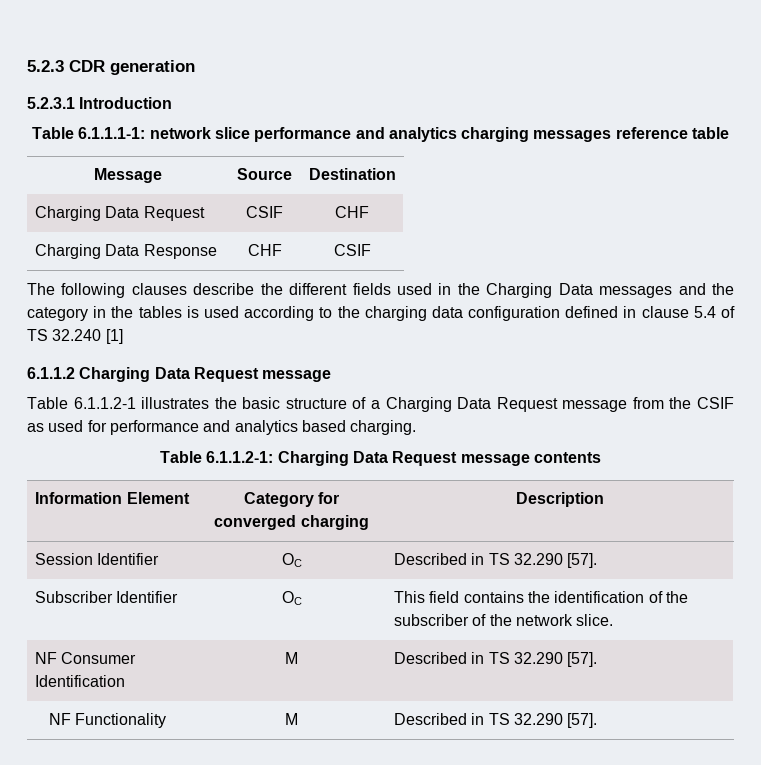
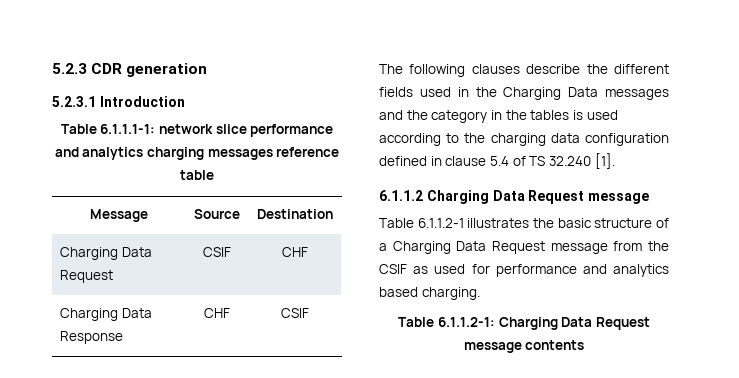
- The following clauses describe the different fields used in the Charging Data messages and the category in the tables is used according to the charging data configuration defined in clause 5.4 of TS 32.240 [1]
+ The following clauses describe the different fields used in the Charging Data messages and the category in the tables is used according to the charging data configuration defined in clause 5.4 of TS 32.240 [1].
- Information Element | Category for converged charging | Description
- Session Identifier | OC | Described in TS 32.290 [57].
- Subscriber Identifier | OC | This field contains the identification of the subscriber of the network slice.
- NF Consumer Identification | M | Described in TS 32.290 [57].
- NF Functionality | M | Described in TS 32.290 [57].

